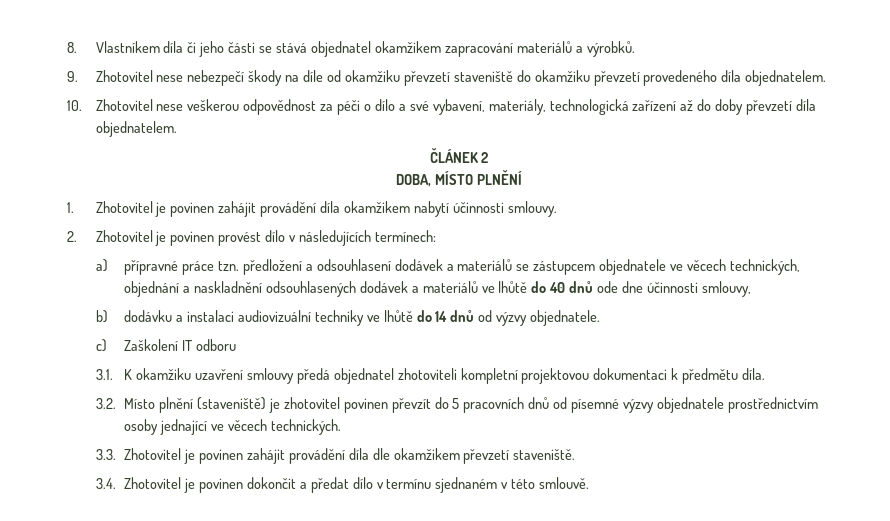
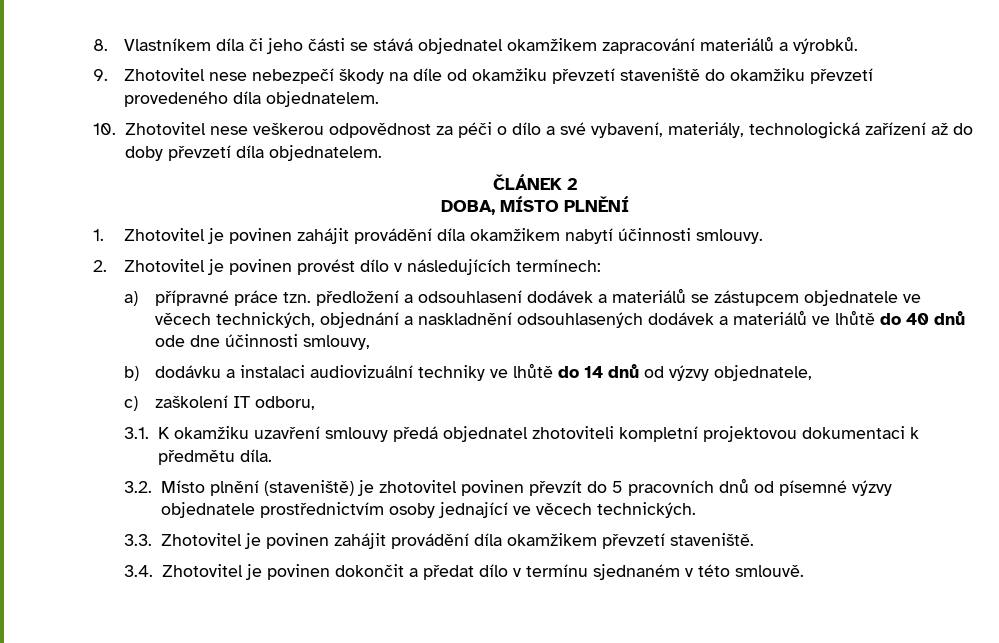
- b) dodávku a instalaci audiovizuální techniky ve lhůtě do 14 dnů od výzvy objednatele.
+ b) dodávku a instalaci audiovizuální techniky ve lhůtě do 14 dnů od výzvy objednatele,
- c) Zaškolení IT odboru
+ c) zaškolení IT odboru,
- 3.3. Zhotovitel je povinen zahájit provádění díla dle okamžikem převzetí staveniště.
+ 3.3. Zhotovitel je povinen zahájit provádění díla okamžikem převzetí staveniště.

